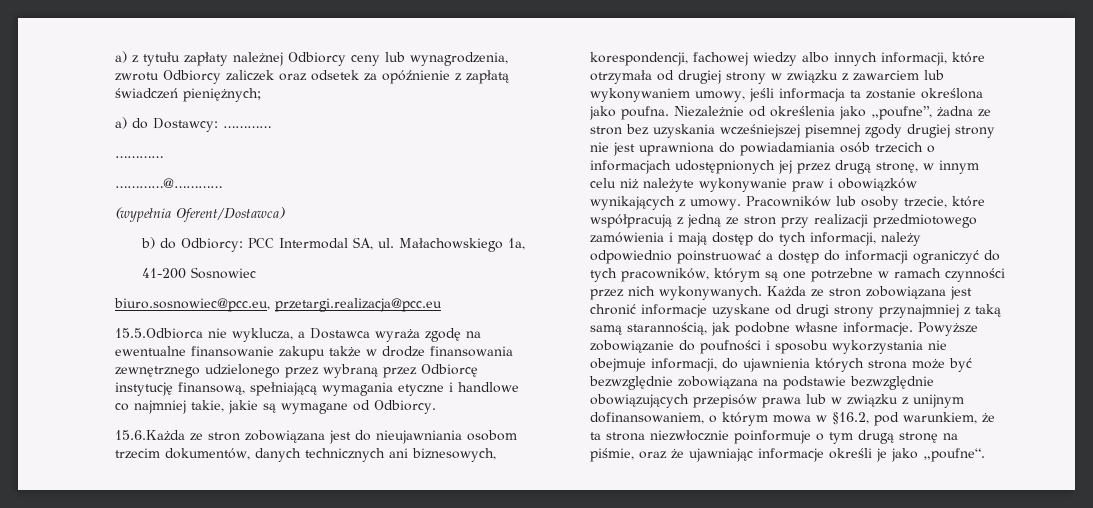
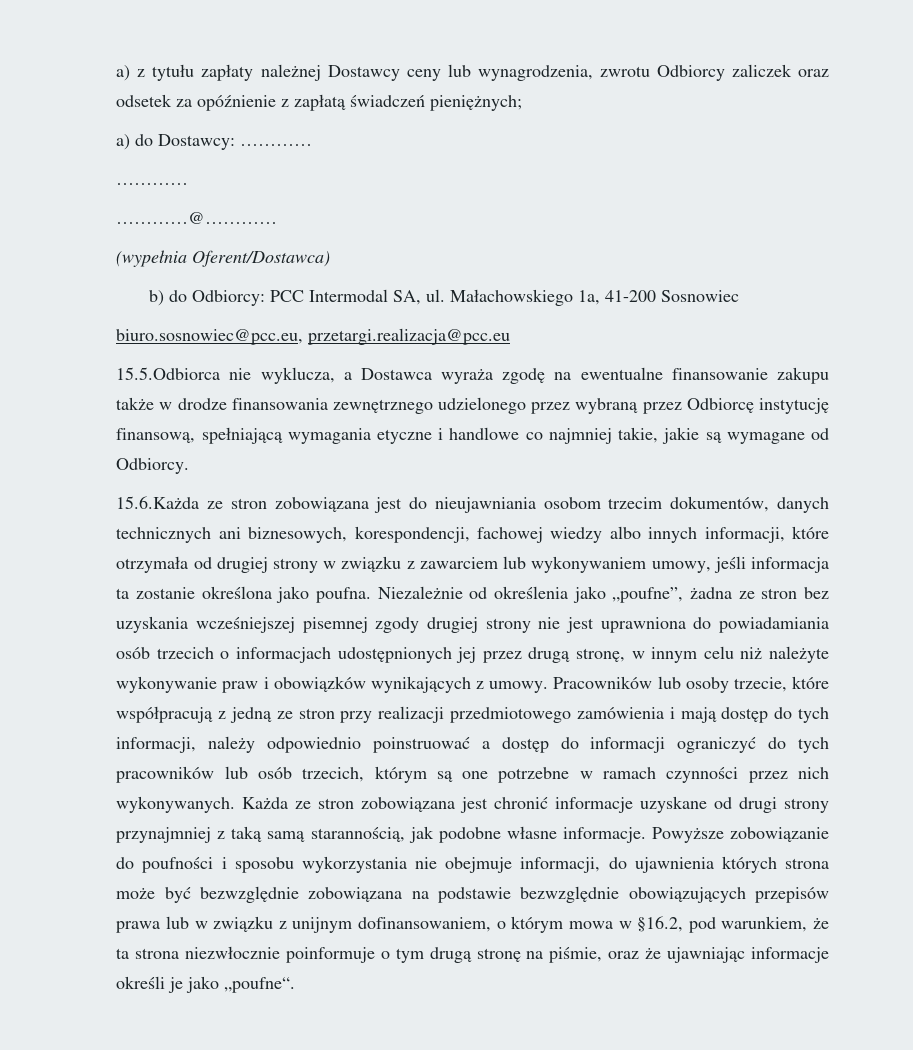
- a) z tytułu zapłaty należnej Odbiorcy ceny lub wynagrodzenia, zwrotu Odbiorcy zaliczek oraz odsetek za opóźnienie z zapłatą świadczeń pieniężnych;
+ a) z tytułu zapłaty należnej Dostawcy ceny lub wynagrodzenia, zwrotu Odbiorcy zaliczek oraz odsetek za opóźnienie z zapłatą świadczeń pieniężnych;
- Małachowskiego 1a,
- 41-200 Sosnowiec
+ Małachowskiego 1a, 41-200 Sosnowiec
- Pracowników lub osoby trzecie, które współpracują z jedną ze stron przy realizacji przedmiotowego zamówienia i mają dostęp do tych informacji, należy odpowiednio poinstruować a dostęp do informacji ograniczyć do tych pracowników, którym są one potrzebne w ramach czynności przez nich wykonywanych.
+ Pracowników lub osoby trzecie, które współpracują z jedną ze stron przy realizacji przedmiotowego zamówienia i mają dostęp do tych informacji, należy odpowiednio poinstruować a dostęp do informacji ograniczyć do tych pracowników lub osób trzecich, którym są one potrzebne w ramach czynności przez nich wykonywanych.

